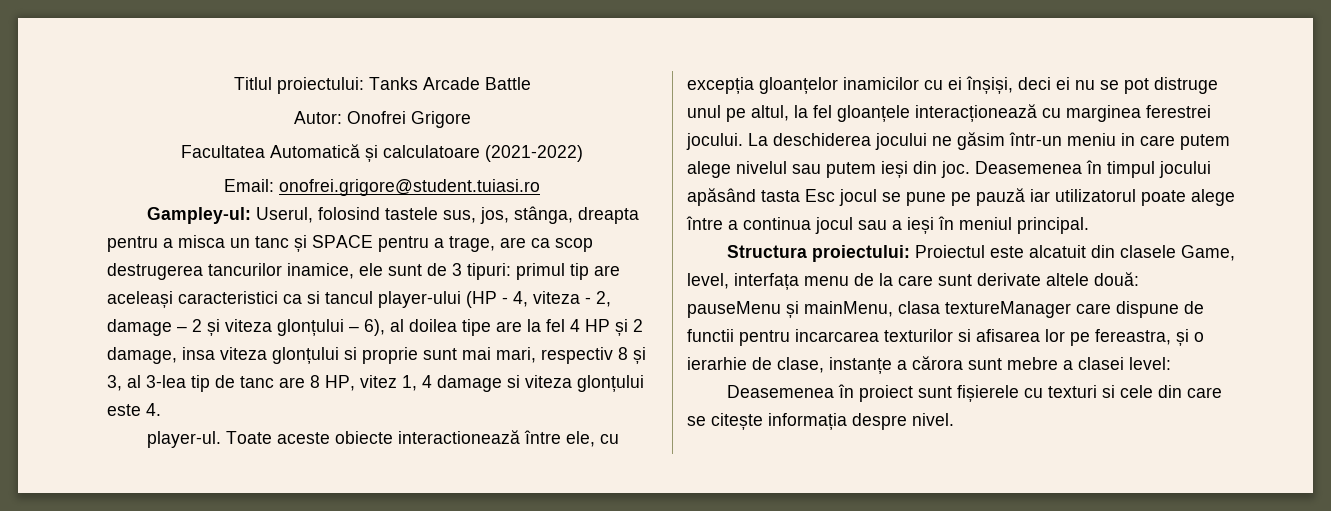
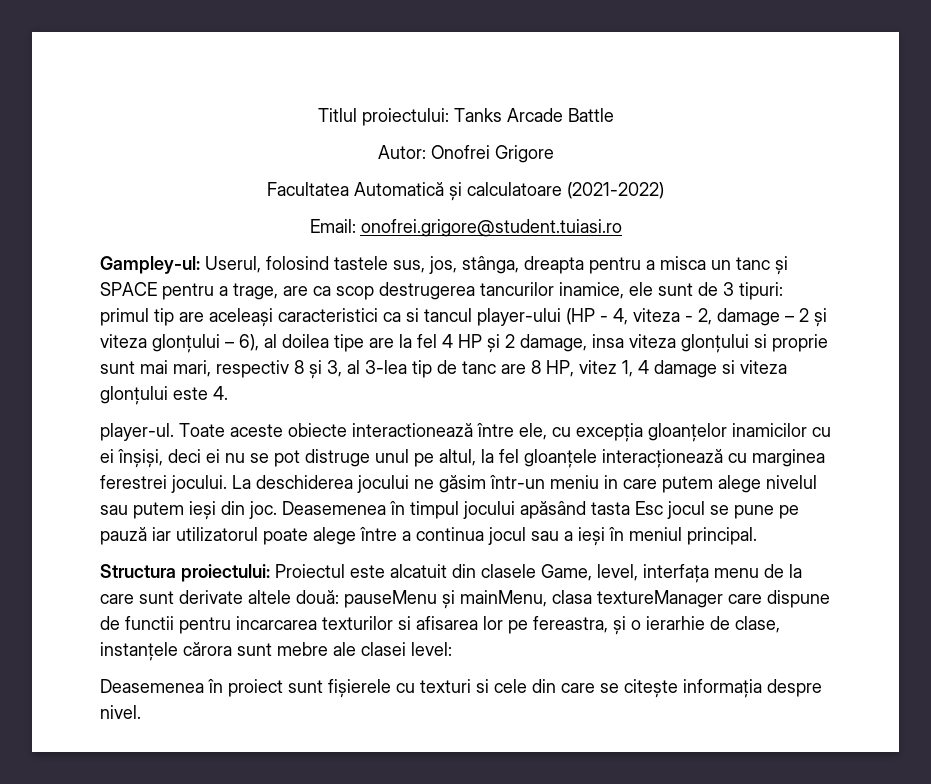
- Structura proiectului: Proiectul este alcatuit din clasele Game, level, interfața menu de la care sunt derivate altele două: pauseMenu și mainMenu, clasa textureManager care dispune de functii pentru incarcarea texturilor si afisarea lor pe fereastra, și o ierarhie de clase, instanțe a cărora sunt mebre a clasei level:
+ Structura proiectului: Proiectul este alcatuit din clasele Game, level, interfața menu de la care sunt derivate altele două: pauseMenu și mainMenu, clasa textureManager care dispune de functii pentru incarcarea texturilor si afisarea lor pe fereastra, și o ierarhie de clase, instanțele cărora sunt mebre ale clasei level:

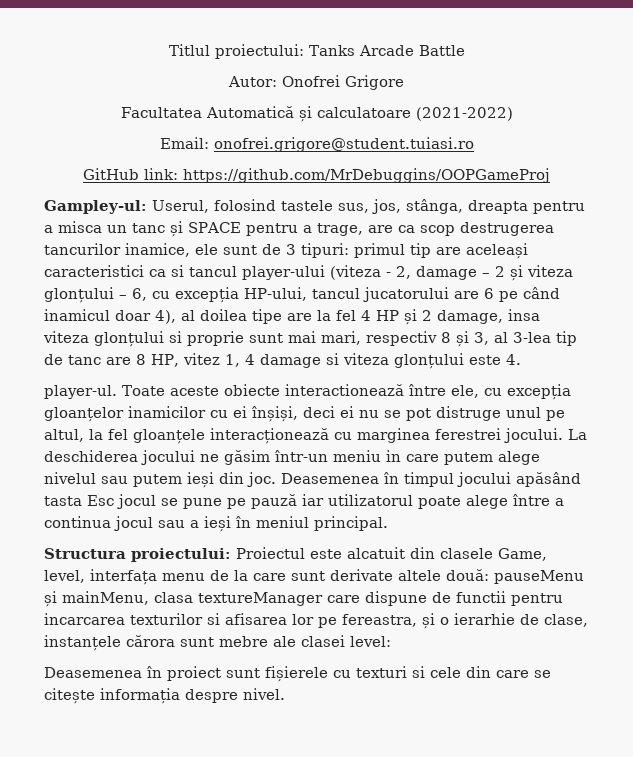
+ GitHub link: https://github.com/MrDebuggins/OOPGameProj
- primul tip are aceleași caracteristici ca si tancul player-ului (HP - 4, viteza - 2, damage – 2 și viteza glonțului – 6), al doilea tipe are la fel 4 HP și 2 damage, insa viteza glonțului si proprie sunt mai mari, respectiv 8 și 3, al 3-lea tip de tanc are 8 HP, vitez 1, 4 damage si viteza glonțului este 4.
+ primul tip are aceleași caracteristici ca si tancul player-ului (viteza - 2, damage – 2 și viteza glonțului – 6, cu excepția HP-ului, tancul jucatorului are 6 pe când inamicul doar 4), al doilea tipe are la fel 4 HP și 2 damage, insa viteza glonțului si proprie sunt mai mari, respectiv 8 și 3, al 3-lea tip de tanc are 8 HP, vitez 1, 4 damage si viteza glonțului este 4.

